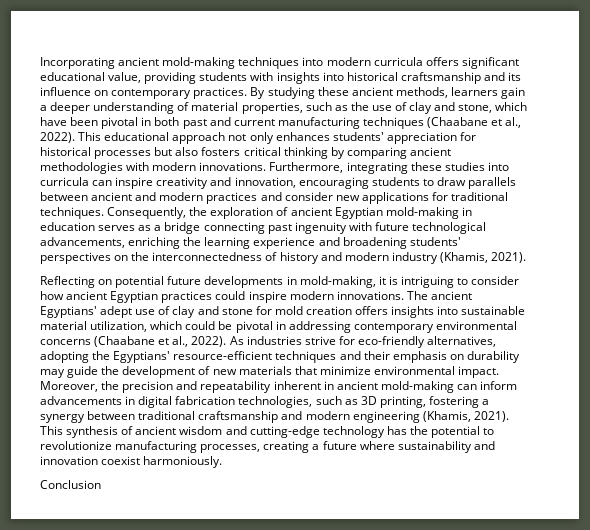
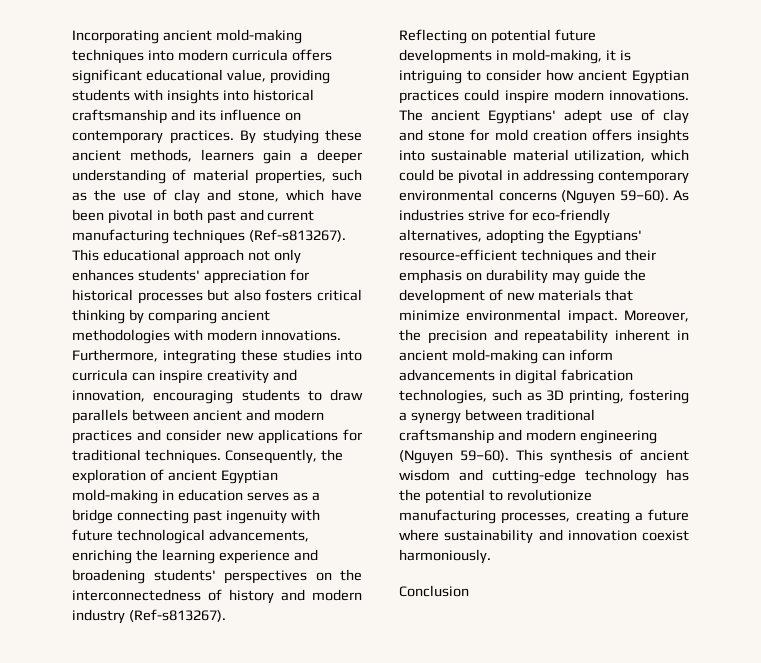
- By studying these ancient methods, learners gain a deeper understanding of material properties, such as the use of clay and stone, which have been pivotal in both past and current manufacturing techniques (Chaabane et al., 2022).
+ By studying these ancient methods, learners gain a deeper understanding of material properties, such as the use of clay and stone, which have been pivotal in both past and current manufacturing techniques (Ref-s813267).
- Consequently, the exploration of ancient Egyptian mold-making in education serves as a bridge connecting past ingenuity with future technological advancements, enriching the learning experience and broadening students' perspectives on the interconnectedness of history and modern industry (Khamis, 2021).
+ Consequently, the exploration of ancient Egyptian mold-making in education serves as a bridge connecting past ingenuity with future technological advancements, enriching the learning experience and broadening students' perspectives on the interconnectedness of history and modern industry (Ref-s813267).
- The ancient Egyptians' adept use of clay and stone for mold creation offers insights into sustainable material utilization, which could be pivotal in addressing contemporary environmental concerns (Chaabane et al., 2022).
+ The ancient Egyptians' adept use of clay and stone for mold creation offers insights into sustainable material utilization, which could be pivotal in addressing contemporary environmental concerns (Nguyen 59–60).
- Moreover, the precision and repeatability inherent in ancient mold-making can inform advancements in digital fabrication technologies, such as 3D printing, fostering a synergy between traditional craftsmanship and modern engineering (Khamis, 2021).
+ Moreover, the precision and repeatability inherent in ancient mold-making can inform advancements in digital fabrication technologies, such as 3D printing, fostering a synergy between traditional craftsmanship and modern engineering (Nguyen 59–60).

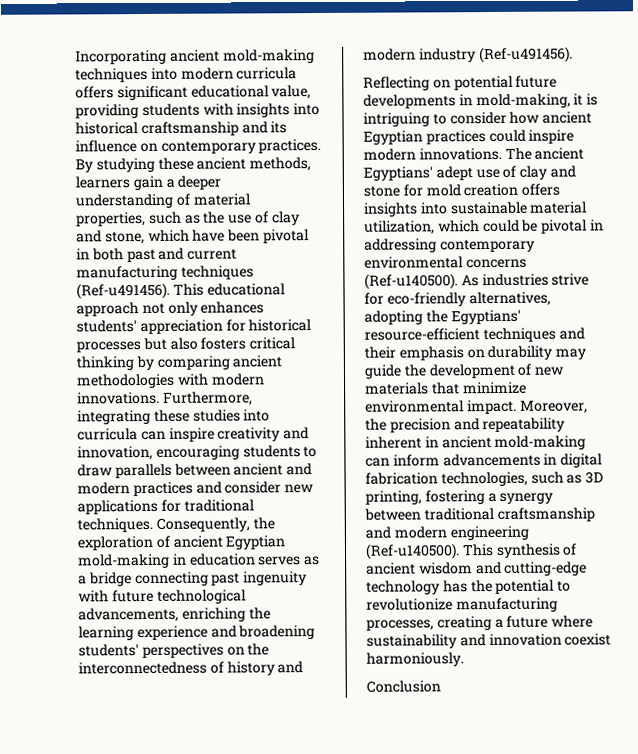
- By studying these ancient methods, learners gain a deeper understanding of material properties, such as the use of clay and stone, which have been pivotal in both past and current manufacturing techniques (Ref-s813267).
+ By studying these ancient methods, learners gain a deeper understanding of material properties, such as the use of clay and stone, which have been pivotal in both past and current manufacturing techniques (Ref-u491456).
- Consequently, the exploration of ancient Egyptian mold-making in education serves as a bridge connecting past ingenuity with future technological advancements, enriching the learning experience and broadening students' perspectives on the interconnectedness of history and modern industry (Ref-s813267).
+ Consequently, the exploration of ancient Egyptian mold-making in education serves as a bridge connecting past ingenuity with future technological advancements, enriching the learning experience and broadening students' perspectives on the interconnectedness of history and modern industry (Ref-u491456).
- The ancient Egyptians' adept use of clay and stone for mold creation offers insights into sustainable material utilization, which could be pivotal in addressing contemporary environmental concerns (Nguyen 59–60).
+ The ancient Egyptians' adept use of clay and stone for mold creation offers insights into sustainable material utilization, which could be pivotal in addressing contemporary environmental concerns (Ref-u140500).
- Moreover, the precision and repeatability inherent in ancient mold-making can inform advancements in digital fabrication technologies, such as 3D printing, fostering a synergy between traditional craftsmanship and modern engineering (Nguyen 59–60).
+ Moreover, the precision and repeatability inherent in ancient mold-making can inform advancements in digital fabrication technologies, such as 3D printing, fostering a synergy between traditional craftsmanship and modern engineering (Ref-u140500).

